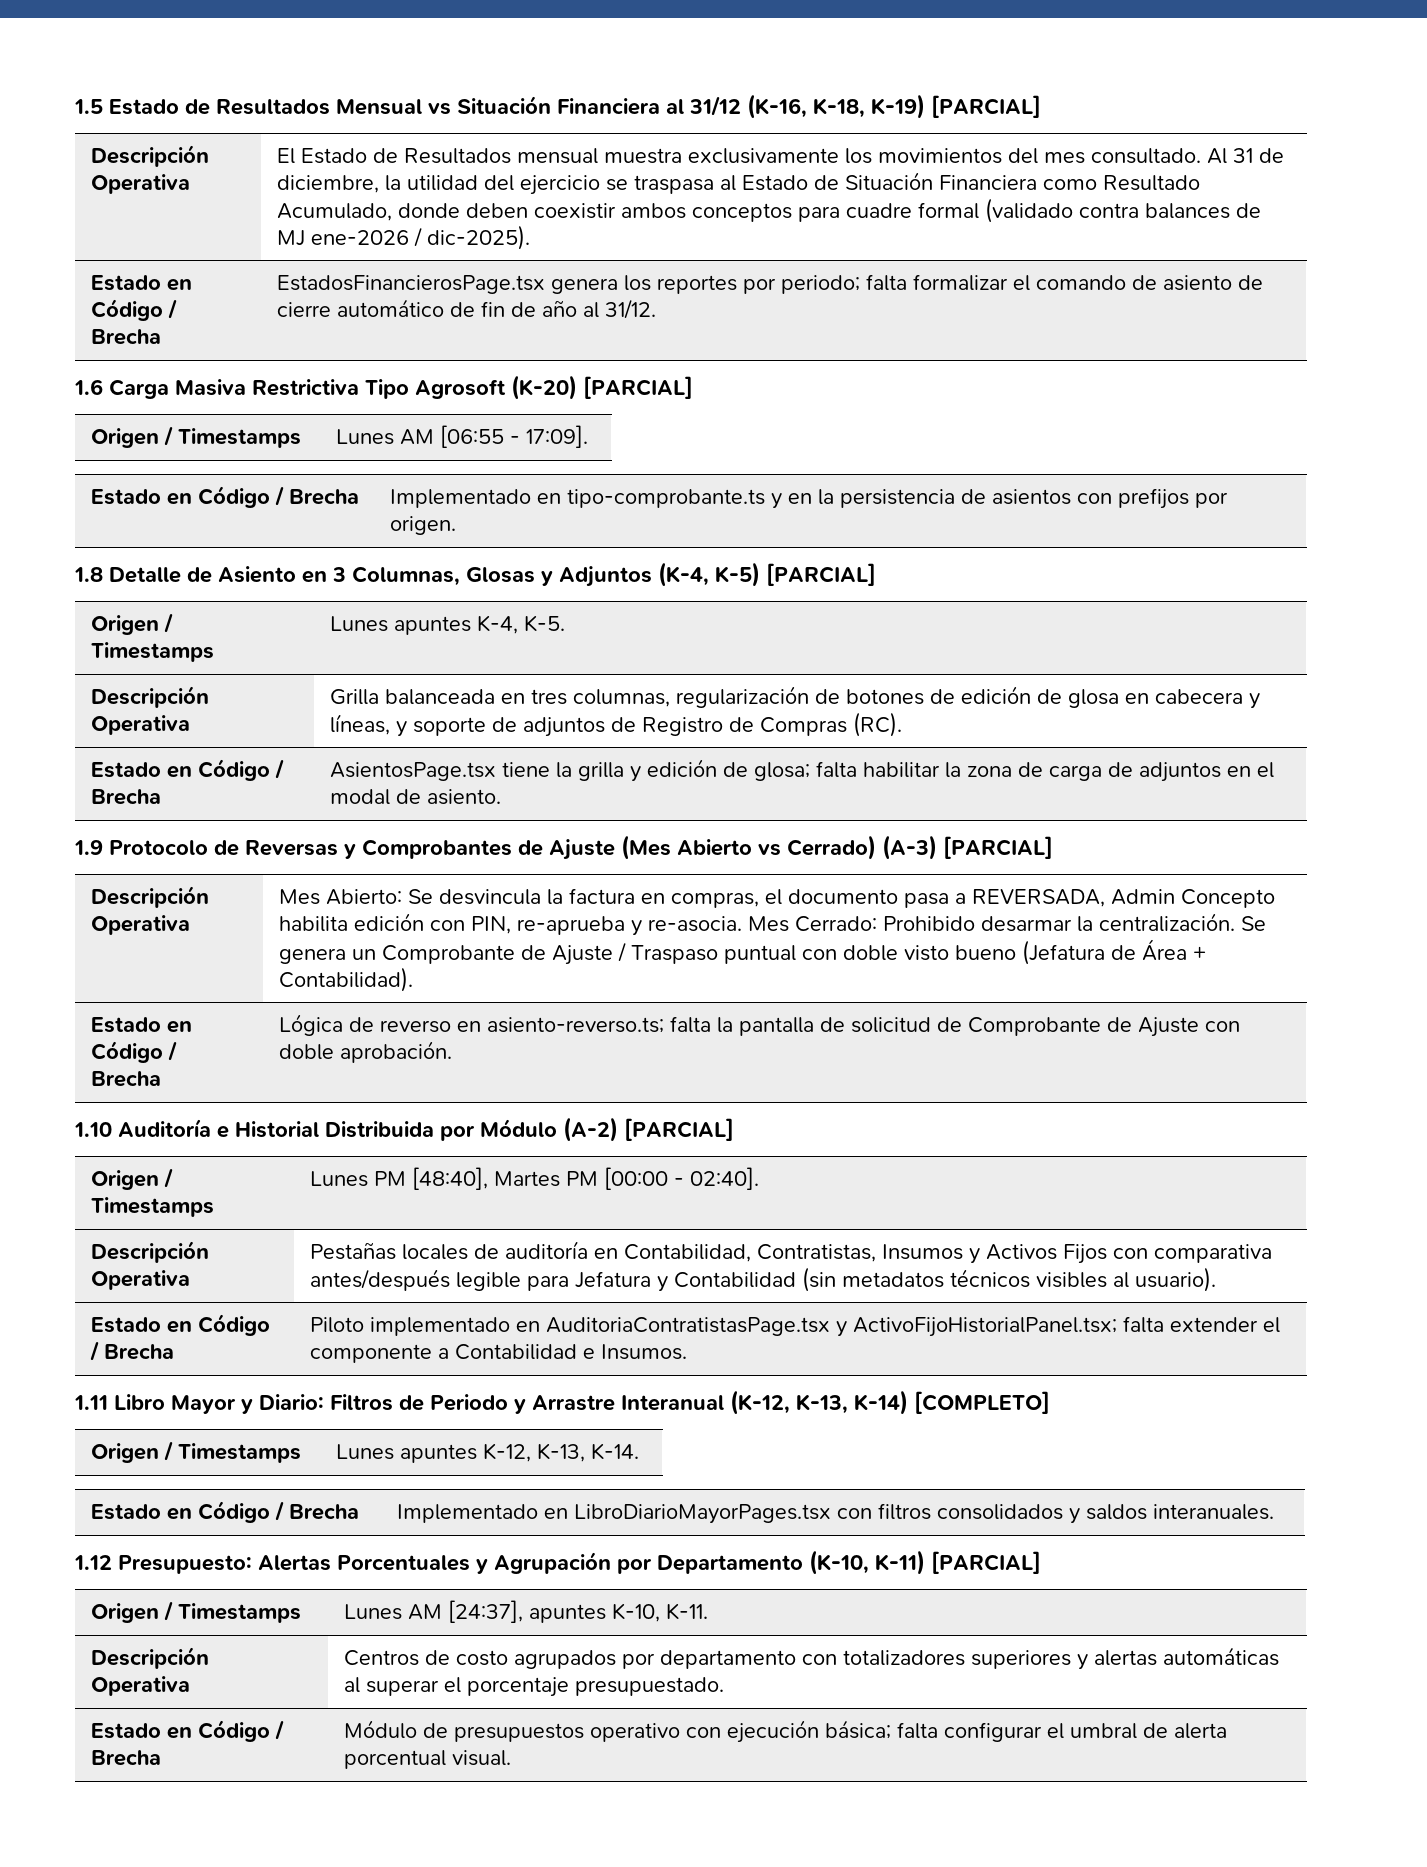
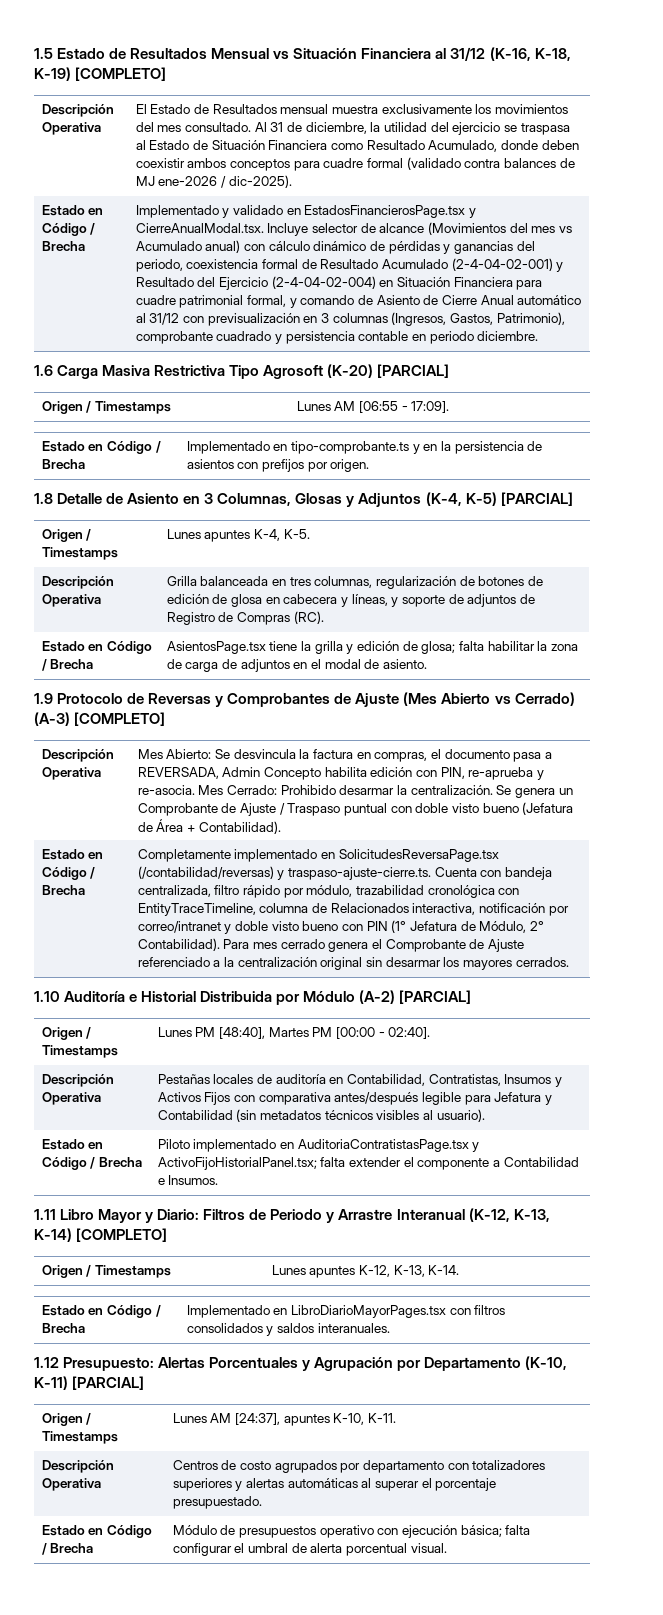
- 1.5 Estado de Resultados Mensual vs Situación Financiera al 31/12 (K-16, K-18, K-19) [PARCIAL]
+ 1.5 Estado de Resultados Mensual vs Situación Financiera al 31/12 (K-16, K-18, K-19) [COMPLETO]
- EstadosFinancierosPage.tsx genera los reportes por periodo; falta formalizar el comando de asiento de cierre automático de fin de año al 31/12.
+ Implementado y validado en EstadosFinancierosPage.tsx y CierreAnualModal.tsx. Incluye selector de alcance (Movimientos del mes vs Acumulado anual) con cálculo dinámico de pérdidas y ganancias del periodo, coexistencia formal de Resultado Acumulado (2-4-04-02-001) y Resultado del Ejercicio (2-4-04-02-004) en Situación Financiera para cuadre patrimonial formal, y comando de Asiento de Cierre Anual automático al 31/12 con previsualización en 3 columnas (Ingresos, Gastos, Patrimonio), comprobante cuadrado y persistencia contable en periodo diciembre.
- 1.9 Protocolo de Reversas y Comprobantes de Ajuste (Mes Abierto vs Cerrado) (A-3) [PARCIAL]
+ 1.9 Protocolo de Reversas y Comprobantes de Ajuste (Mes Abierto vs Cerrado) (A-3) [COMPLETO]
- Lógica de reverso en asiento-reverso.ts; falta la pantalla de solicitud de Comprobante de Ajuste con doble aprobación.
+ Completamente implementado en SolicitudesReversaPage.tsx (/contabilidad/reversas) y traspaso-ajuste-cierre.ts. Cuenta con bandeja centralizada, filtro rápido por módulo, trazabilidad cronológica con EntityTraceTimeline, columna de Relacionados interactiva, notificación por correo/intranet y doble visto bueno con PIN (1° Jefatura de Módulo, 2° Contabilidad). Para mes cerrado genera el Comprobante de Ajuste referenciado a la centralización original sin desarmar los mayores cerrados.

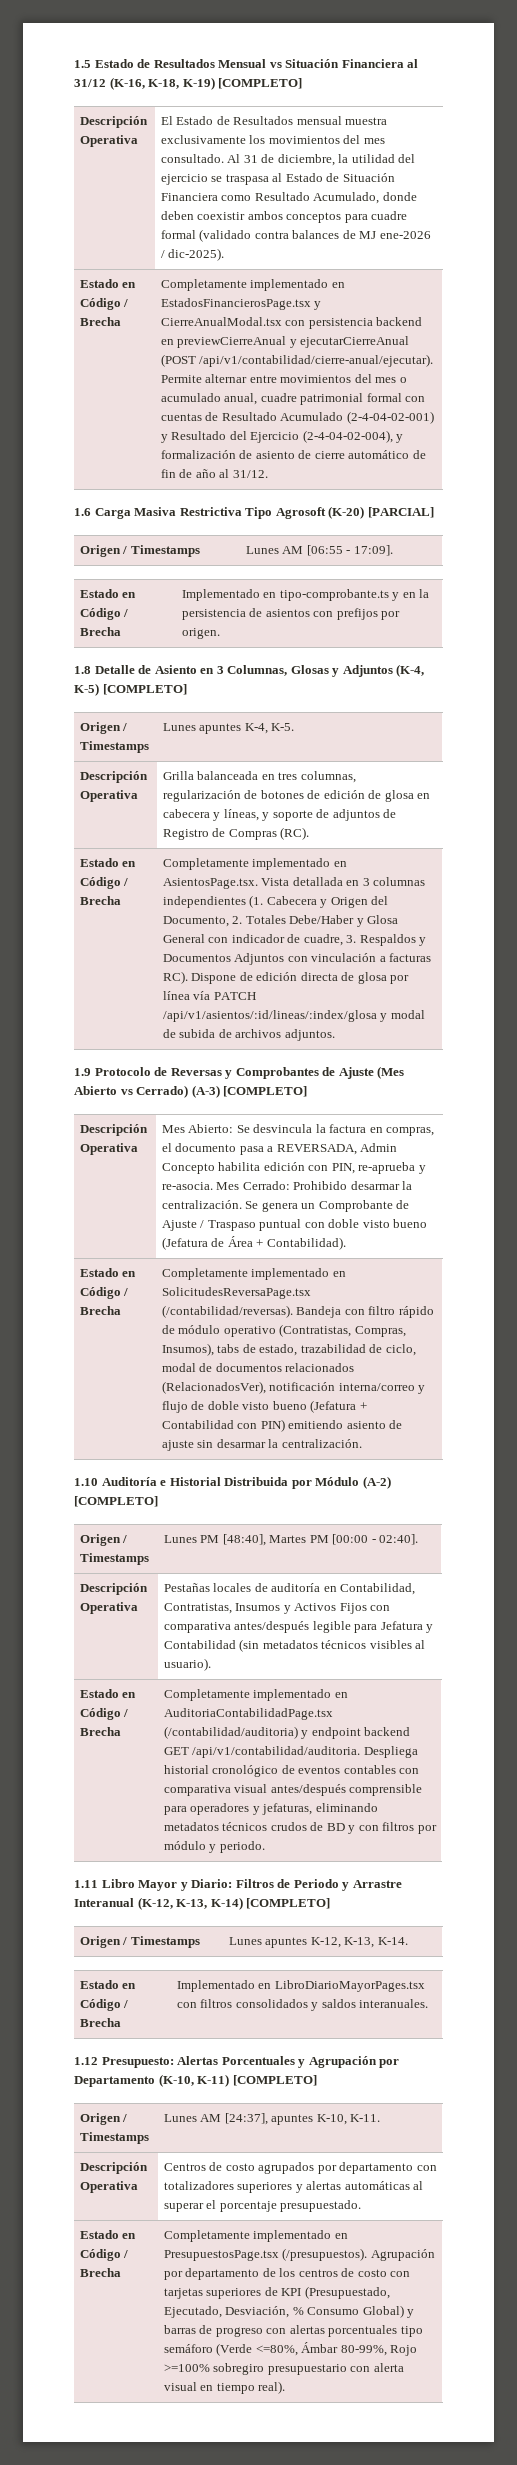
- Implementado y validado en EstadosFinancierosPage.tsx y CierreAnualModal.tsx. Incluye selector de alcance (Movimientos del mes vs Acumulado anual) con cálculo dinámico de pérdidas y ganancias del periodo, coexistencia formal de Resultado Acumulado (2-4-04-02-001) y Resultado del Ejercicio (2-4-04-02-004) en Situación Financiera para cuadre patrimonial formal, y comando de Asiento de Cierre Anual automático al 31/12 con previsualización en 3 columnas (Ingresos, Gastos, Patrimonio), comprobante cuadrado y persistencia contable en periodo diciembre.
+ Completamente implementado en EstadosFinancierosPage.tsx y CierreAnualModal.tsx con persistencia backend en previewCierreAnual y ejecutarCierreAnual (POST /api/v1/contabilidad/cierre-anual/ejecutar). Permite alternar entre movimientos del mes o acumulado anual, cuadre patrimonial formal con cuentas de Resultado Acumulado (2-4-04-02-001) y Resultado del Ejercicio (2-4-04-02-004), y formalización de asiento de cierre automático de fin de año al 31/12.
- 1.8 Detalle de Asiento en 3 Columnas, Glosas y Adjuntos (K-4, K-5) [PARCIAL]
+ 1.8 Detalle de Asiento en 3 Columnas, Glosas y Adjuntos (K-4, K-5) [COMPLETO]
- AsientosPage.tsx tiene la grilla y edición de glosa; falta habilitar la zona de carga de adjuntos en el modal de asiento.
+ Completamente implementado en AsientosPage.tsx. Vista detallada en 3 columnas independientes (1. Cabecera y Origen del Documento, 2. Totales Debe/Haber y Glosa General con indicador de cuadre, 3. Respaldos y Documentos Adjuntos con vinculación a facturas RC). Dispone de edición directa de glosa por línea vía PATCH /api/v1/asientos/:id/lineas/:index/glosa y modal de subida de archivos adjuntos.
- Completamente implementado en SolicitudesReversaPage.tsx (/contabilidad/reversas) y traspaso-ajuste-cierre.ts. Cuenta con bandeja centralizada, filtro rápido por módulo, trazabilidad cronológica con EntityTraceTimeline, columna de Relacionados interactiva, notificación por correo/intranet y doble visto bueno con PIN (1° Jefatura de Módulo, 2° Contabilidad). Para mes cerrado genera el Comprobante de Ajuste referenciado a la centralización original sin desarmar los mayores cerrados.
+ Completamente implementado en SolicitudesReversaPage.tsx (/contabilidad/reversas). Bandeja con filtro rápido de módulo operativo (Contratistas, Compras, Insumos), tabs de estado, trazabilidad de ciclo, modal de documentos relacionados (RelacionadosVer), notificación interna/correo y flujo de doble visto bueno (Jefatura + Contabilidad con PIN) emitiendo asiento de ajuste sin desarmar la centralización.
- 1.10 Auditoría e Historial Distribuida por Módulo (A-2) [PARCIAL]
+ 1.10 Auditoría e Historial Distribuida por Módulo (A-2) [COMPLETO]
- Piloto implementado en AuditoriaContratistasPage.tsx y ActivoFijoHistorialPanel.tsx; falta extender el componente a Contabilidad e Insumos.
+ Completamente implementado en AuditoriaContabilidadPage.tsx (/contabilidad/auditoria) y endpoint backend GET /api/v1/contabilidad/auditoria. Despliega historial cronológico de eventos contables con comparativa visual antes/después comprensible para operadores y jefaturas, eliminando metadatos técnicos crudos de BD y con filtros por módulo y periodo.
- 1.12 Presupuesto: Alertas Porcentuales y Agrupación por Departamento (K-10, K-11) [PARCIAL]
+ 1.12 Presupuesto: Alertas Porcentuales y Agrupación por Departamento (K-10, K-11) [COMPLETO]
- Módulo de presupuestos operativo con ejecución básica; falta configurar el umbral de alerta porcentual visual.
+ Completamente implementado en PresupuestosPage.tsx (/presupuestos). Agrupación por departamento de los centros de costo con tarjetas superiores de KPI (Presupuestado, Ejecutado, Desviación, % Consumo Global) y barras de progreso con alertas porcentuales tipo semáforo (Verde <=80%, Ámbar 80-99%, Rojo >=100% sobregiro presupuestario con alerta visual en tiempo real).

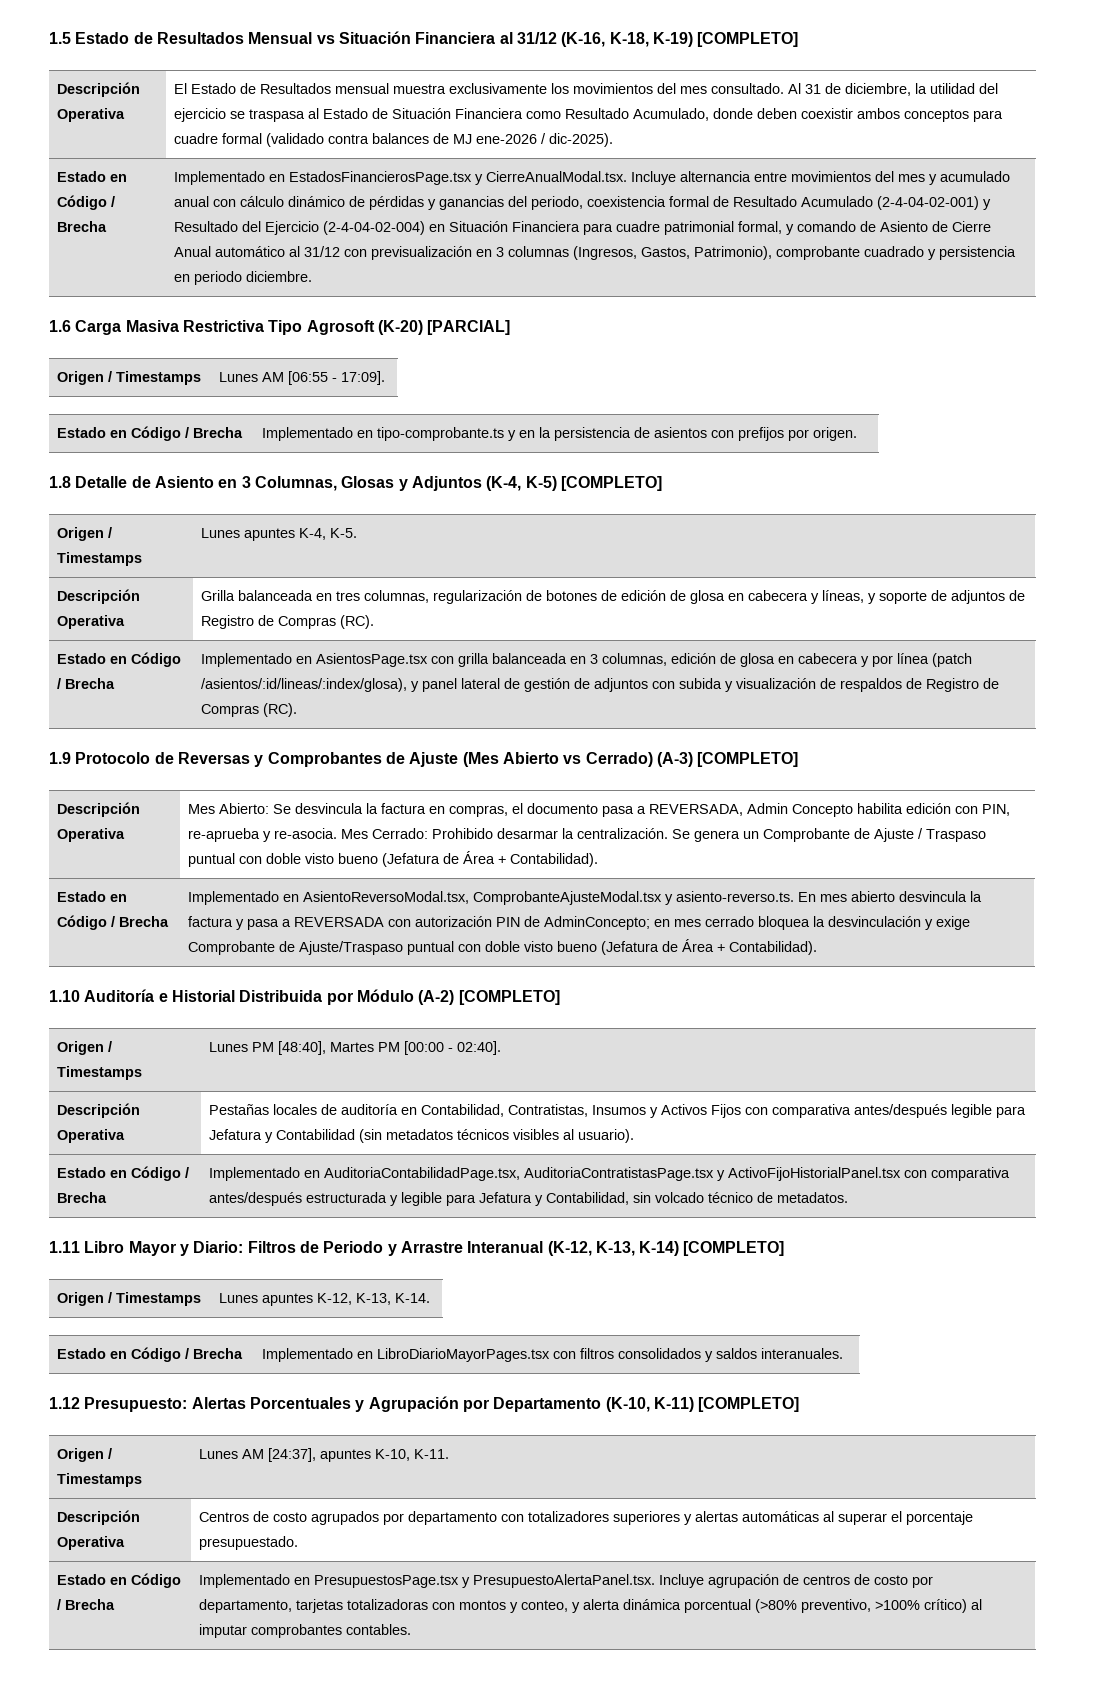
- Completamente implementado en EstadosFinancierosPage.tsx y CierreAnualModal.tsx con persistencia backend en previewCierreAnual y ejecutarCierreAnual (POST /api/v1/contabilidad/cierre-anual/ejecutar). Permite alternar entre movimientos del mes o acumulado anual, cuadre patrimonial formal con cuentas de Resultado Acumulado (2-4-04-02-001) y Resultado del Ejercicio (2-4-04-02-004), y formalización de asiento de cierre automático de fin de año al 31/12.
+ Implementado en EstadosFinancierosPage.tsx y CierreAnualModal.tsx. Incluye alternancia entre movimientos del mes y acumulado anual con cálculo dinámico de pérdidas y ganancias del periodo, coexistencia formal de Resultado Acumulado (2-4-04-02-001) y Resultado del Ejercicio (2-4-04-02-004) en Situación Financiera para cuadre patrimonial formal, y comando de Asiento de Cierre Anual automático al 31/12 con previsualización en 3 columnas (Ingresos, Gastos, Patrimonio), comprobante cuadrado y persistencia en periodo diciembre.
- Completamente implementado en AsientosPage.tsx. Vista detallada en 3 columnas independientes (1. Cabecera y Origen del Documento, 2. Totales Debe/Haber y Glosa General con indicador de cuadre, 3. Respaldos y Documentos Adjuntos con vinculación a facturas RC). Dispone de edición directa de glosa por línea vía PATCH /api/v1/asientos/:id/lineas/:index/glosa y modal de subida de archivos adjuntos.
+ Implementado en AsientosPage.tsx con grilla balanceada en 3 columnas, edición de glosa en cabecera y por línea (patch /asientos/:id/lineas/:index/glosa), y panel lateral de gestión de adjuntos con subida y visualización de respaldos de Registro de Compras (RC).
- Completamente implementado en SolicitudesReversaPage.tsx (/contabilidad/reversas). Bandeja con filtro rápido de módulo operativo (Contratistas, Compras, Insumos), tabs de estado, trazabilidad de ciclo, modal de documentos relacionados (RelacionadosVer), notificación interna/correo y flujo de doble visto bueno (Jefatura + Contabilidad con PIN) emitiendo asiento de ajuste sin desarmar la centralización.
+ Implementado en AsientoReversoModal.tsx, ComprobanteAjusteModal.tsx y asiento-reverso.ts. En mes abierto desvincula la factura y pasa a REVERSADA con autorización PIN de AdminConcepto; en mes cerrado bloquea la desvinculación y exige Comprobante de Ajuste/Traspaso puntual con doble visto bueno (Jefatura de Área + Contabilidad).
- Completamente implementado en AuditoriaContabilidadPage.tsx (/contabilidad/auditoria) y endpoint backend GET /api/v1/contabilidad/auditoria. Despliega historial cronológico de eventos contables con comparativa visual antes/después comprensible para operadores y jefaturas, eliminando metadatos técnicos crudos de BD y con filtros por módulo y periodo.
+ Implementado en AuditoriaContabilidadPage.tsx, AuditoriaContratistasPage.tsx y ActivoFijoHistorialPanel.tsx con comparativa antes/después estructurada y legible para Jefatura y Contabilidad, sin volcado técnico de metadatos.
- Completamente implementado en PresupuestosPage.tsx (/presupuestos). Agrupación por departamento de los centros de costo con tarjetas superiores de KPI (Presupuestado, Ejecutado, Desviación, % Consumo Global) y barras de progreso con alertas porcentuales tipo semáforo (Verde <=80%, Ámbar 80-99%, Rojo >=100% sobregiro presupuestario con alerta visual en tiempo real).
+ Implementado en PresupuestosPage.tsx y PresupuestoAlertaPanel.tsx. Incluye agrupación de centros de costo por departamento, tarjetas totalizadoras con montos y conteo, y alerta dinámica porcentual (>80% preventivo, >100% crítico) al imputar comprobantes contables.

